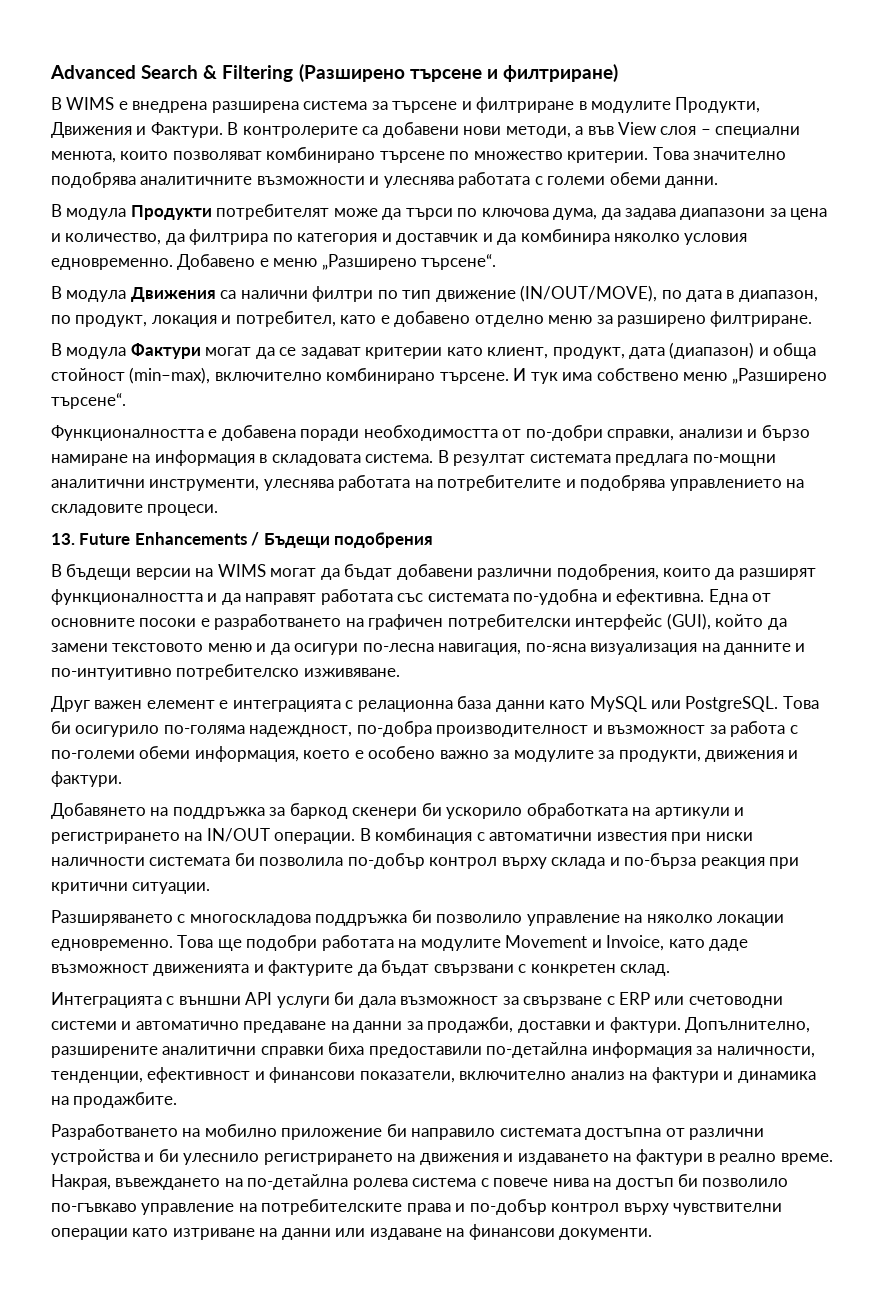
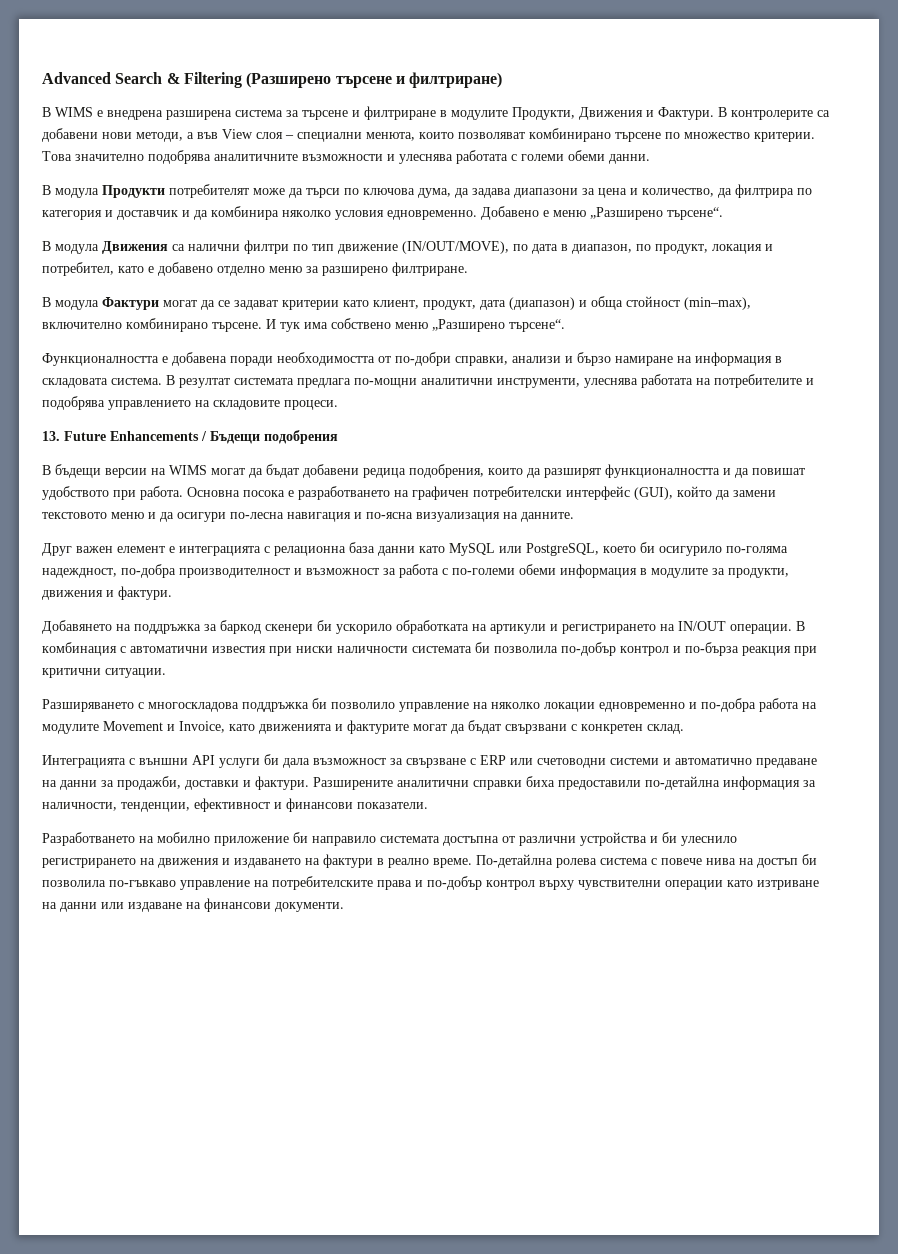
- В бъдещи версии на WIMS могат да бъдат добавени различни подобрения, които да разширят функционалността и да направят работата със системата по-удобна и ефективна. Една от основните посоки е разработването на графичен потребителски интерфейс (GUI), който да замени текстовото меню и да осигури по-лесна навигация, по-ясна визуализация на данните и по-интуитивно потребителско изживяване.
+ В бъдещи версии на WIMS могат да бъдат добавени редица подобрения, които да разширят функционалността и да повишат удобството при работа. Основна посока е разработването на графичен потребителски интерфейс (GUI), който да замени текстовото меню и да осигури по-лесна навигация и по-ясна визуализация на данните.
- Друг важен елемент е интеграцията с релационна база данни като MySQL или PostgreSQL. Това би осигурило по-голяма надеждност, по-добра производителност и възможност за работа с по-големи обеми информация, което е особено важно за модулите за продукти, движения и фактури.
+ Друг важен елемент е интеграцията с релационна база данни като MySQL или PostgreSQL, което би осигурило по-голяма надеждност, по-добра производителност и възможност за работа с по-големи обеми информация в модулите за продукти, движения и фактури.
- В комбинация с автоматични известия при ниски наличности системата би позволила по-добър контрол върху склада и по-бърза реакция при критични ситуации.
+ В комбинация с автоматични известия при ниски наличности системата би позволила по-добър контрол и по-бърза реакция при критични ситуации.
- Разширяването с многоскладова поддръжка би позволило управление на няколко локации едновременно. Това ще подобри работата на модулите Movement и Invoice, като даде възможност движенията и фактурите да бъдат свързвани с конкретен склад.
+ Разширяването с многоскладова поддръжка би позволило управление на няколко локации едновременно и по-добра работа на модулите Movement и Invoice, като движенията и фактурите могат да бъдат свързвани с конкретен склад.
- Допълнително, разширените аналитични справки биха предоставили по-детайлна информация за наличности, тенденции, ефективност и финансови показатели, включително анализ на фактури и динамика на продажбите.
+ Разширените аналитични справки биха предоставили по-детайлна информация за наличности, тенденции, ефективност и финансови показатели.
- Накрая, въвеждането на по-детайлна ролева система с повече нива на достъп би позволило по-гъвкаво управление на потребителските права и по-добър контрол върху чувствителни операции като изтриване на данни или издаване на финансови документи.
+ По-детайлна ролева система с повече нива на достъп би позволила по-гъвкаво управление на потребителските права и по-добър контрол върху чувствителни операции като изтриване на данни или издаване на финансови документи.

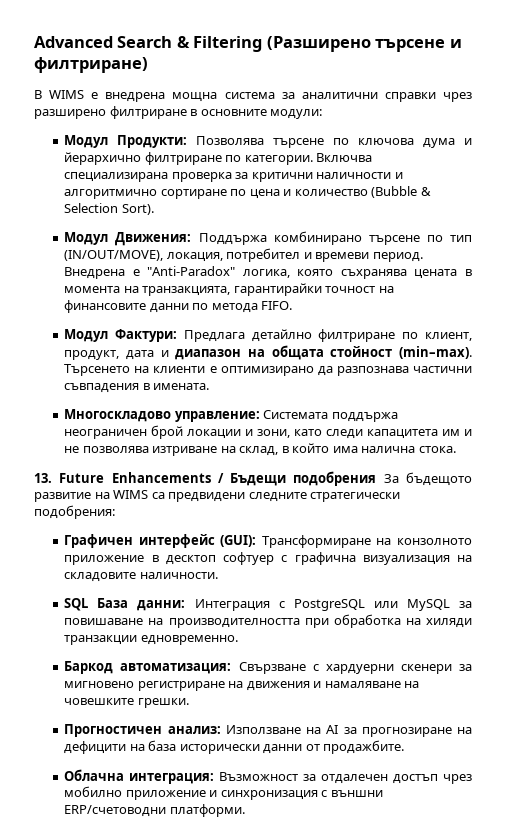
- В WIMS е внедрена разширена система за търсене и филтриране в модулите Продукти, Движения и Фактури. В контролерите са добавени нови методи, а във View слоя – специални менюта, които позволяват комбинирано търсене по множество критерии. Това значително подобрява аналитичните възможности и улеснява работата с големи обеми данни.
- В модула Продукти потребителят може да търси по ключова дума, да задава диапазони за цена и количество, да филтрира по категория и доставчик и да комбинира няколко условия едновременно. Добавено е меню „Разширено търсене“.
- В модула Движения са налични филтри по тип движение (IN/OUT/MOVE), по дата в диапазон, по продукт, локация и потребител, като е добавено отделно меню за разширено филтриране.
- В модула Фактури могат да се задават критерии като клиент, продукт, дата (диапазон) и обща стойност (min–max), включително комбинирано търсене. И тук има собствено меню „Разширено търсене“.
- Функционалността е добавена поради необходимостта от по-добри справки, анализи и бързо намиране на информация в складовата система. В резултат системата предлага по-мощни аналитични инструменти, улеснява работата на потребителите и подобрява управлението на складовите процеси.
+ В WIMS е внедрена мощна система за аналитични справки чрез разширено филтриране в основните модули:
+ Модул Продукти: Позволява търсене по ключова дума и йерархично филтриране по категории. Включва специализирана проверка за критични наличности и алгоритмично сортиране по цена и количество (Bubble & Selection Sort).
+ Модул Движения: Поддържа комбинирано търсене по тип (IN/OUT/MOVE), локация, потребител и времеви период. Внедрена е "Anti-Paradox" логика, която съхранява цената в момента на транзакцията, гарантирайки точност на финансовите данни по метода FIFO.
+ Модул Фактури: Предлага детайлно филтриране по клиент, продукт, дата и диапазон на общата стойност (min–max). Търсенето на клиенти е оптимизирано да разпознава частични съвпадения в имената.
+ Многоскладово управление: Системата поддържа неограничен брой локации и зони, като следи капацитета им и не позволява изтриване на склад, в който има налична стока.
- 13. Future Enhancements / Бъдещи подобрения
- В бъдещи версии на WIMS могат да бъдат добавени редица подобрения, които да разширят функционалността и да повишат удобството при работа. Основна посока е разработването на графичен потребителски интерфейс (GUI), който да замени текстовото меню и да осигури по-лесна навигация и по-ясна визуализация на данните.
- Друг важен елемент е интеграцията с релационна база данни като MySQL или PostgreSQL, което би осигурило по-голяма надеждност, по-добра производителност и възможност за работа с по-големи обеми информация в модулите за продукти, движения и фактури.
- Добавянето на поддръжка за баркод скенери би ускорило обработката на артикули и регистрирането на IN/OUT операции. В комбинация с автоматични известия при ниски наличности системата би позволила по-добър контрол и по-бърза реакция при критични ситуации.
- Разширяването с многоскладова поддръжка би позволило управление на няколко локации едновременно и по-добра работа на модулите Movement и Invoice, като движенията и фактурите могат да бъдат свързвани с конкретен склад.
- Интеграцията с външни API услуги би дала възможност за свързване с ERP или счетоводни системи и автоматично предаване на данни за продажби, доставки и фактури. Разширените аналитични справки биха предоставили по-детайлна информация за наличности, тенденции, ефективност и финансови показатели.
- Разработването на мобилно приложение би направило системата достъпна от различни устройства и би улеснило регистрирането на движения и издаването на фактури в реално време. По-детайлна ролева система с повече нива на достъп би позволила по-гъвкаво управление на потребителските права и по-добър контрол върху чувствителни операции като изтриване на данни или издаване на финансови документи.
+ 13. Future Enhancements / Бъдещи подобрения За бъдещото развитие на WIMS са предвидени следните стратегически подобрения:
+ Графичен интерфейс (GUI): Трансформиране на конзолното приложение в десктоп софтуер с графична визуализация на складовите наличности.
+ SQL База данни: Интеграция с PostgreSQL или MySQL за повишаване на производителността при обработка на хиляди транзакции едновременно.
+ Баркод автоматизация: Свързване с хардуерни скенери за мигновено регистриране на движения и намаляване на човешките грешки.
+ Прогностичен анализ: Използване на AI за прогнозиране на дефицити на база исторически данни от продажбите.
+ Облачна интеграция: Възможност за отдалечен достъп чрез мобилно приложение и синхронизация с външни ERP/счетоводни платформи.

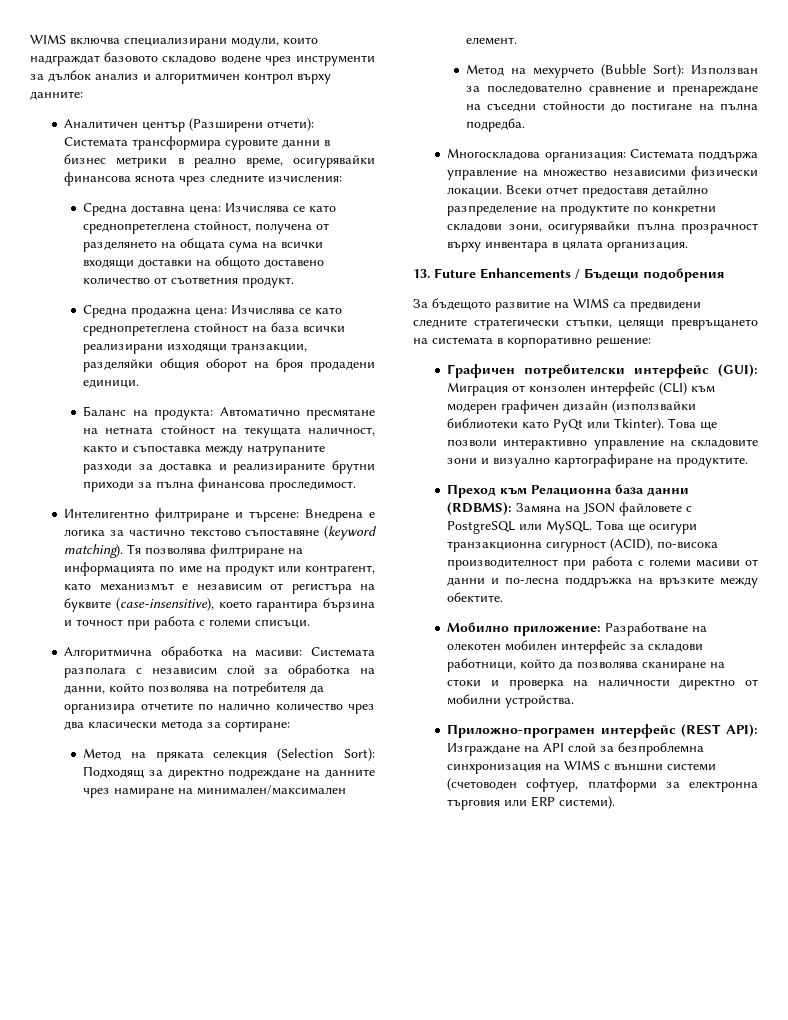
- Advanced Search & Filtering (Разширено търсене и филтриране)
- В WIMS е внедрена мощна система за аналитични справки чрез разширено филтриране в основните модули:
- Модул Продукти: Позволява търсене по ключова дума и йерархично филтриране по категории. Включва специализирана проверка за критични наличности и алгоритмично сортиране по цена и количество (Bubble & Selection Sort).
- Модул Движения: Поддържа комбинирано търсене по тип (IN/OUT/MOVE), локация, потребител и времеви период. Внедрена е "Anti-Paradox" логика, която съхранява цената в момента на транзакцията, гарантирайки точност на финансовите данни по метода FIFO.
- Модул Фактури: Предлага детайлно филтриране по клиент, продукт, дата и диапазон на общата стойност (min–max). Търсенето на клиенти е оптимизирано да разпознава частични съвпадения в имената.
- Многоскладово управление: Системата поддържа неограничен брой локации и зони, като следи капацитета им и не позволява изтриване на склад, в който има налична стока.
+ WIMS включва специализирани модули, които надграждат базовото складово водене чрез инструменти за дълбок анализ и алгоритмичен контрол върху данните:
+ Аналитичен център (Разширени отчети): Системата трансформира суровите данни в бизнес метрики в реално време, осигурявайки финансова яснота чрез следните изчисления:
+ Средна доставна цена: Изчислява се като среднопретеглена стойност, получена от разделянето на общата сума на всички входящи доставки на общото доставено количество от съответния продукт.
+ Средна продажна цена: Изчислява се като среднопретеглена стойност на база всички реализирани изходящи транзакции, разделяйки общия оборот на броя продадени единици.
+ Баланс на продукта: Автоматично пресмятане на нетната стойност на текущата наличност, както и съпоставка между натрупаните разходи за доставка и реализираните брутни приходи за пълна финансова проследимост.
+ Интелигентно филтриране и търсене: Внедрена е логика за частично текстово съпоставяне (keyword matching). Тя позволява филтриране на информацията по име на продукт или контрагент, като механизмът е независим от регистъра на буквите (case-insensitive), което гарантира бързина и точност при работа с големи списъци.
+ Алгоритмична обработка на масиви: Системата разполага с независим слой за обработка на данни, който позволява на потребителя да организира отчетите по налично количество чрез два класически метода за сортиране:
+ Метод на пряката селекция (Selection Sort): Подходящ за директно подреждане на данните чрез намиране на минимален/максимален елемент.
+ Метод на мехурчето (Bubble Sort): Използван за последователно сравнение и пренареждане на съседни стойности до постигане на пълна подредба.
+ Многоскладова организация: Системата поддържа управление на множество независими физически локации. Всеки отчет предоставя детайлно разпределение на продуктите по конкретни складови зони, осигурявайки пълна прозрачност върху инвентара в цялата организация.
- 13. Future Enhancements / Бъдещи подобрения За бъдещото развитие на WIMS са предвидени следните стратегически подобрения:
+ 13. Future Enhancements / Бъдещи подобрения
+ За бъдещото развитие на WIMS са предвидени следните стратегически стъпки, целящи превръщането на системата в корпоративно решение:
- Графичен интерфейс (GUI): Трансформиране на конзолното приложение в десктоп софтуер с графична визуализация на складовите наличности.
- SQL База данни: Интеграция с PostgreSQL или MySQL за повишаване на производителността при обработка на хиляди транзакции едновременно.
- Баркод автоматизация: Свързване с хардуерни скенери за мигновено регистриране на движения и намаляване на човешките грешки.
- Прогностичен анализ: Използване на AI за прогнозиране на дефицити на база исторически данни от продажбите.
- Облачна интеграция: Възможност за отдалечен достъп чрез мобилно приложение и синхронизация с външни ERP/счетоводни платформи.
+ Графичен потребителски интерфейс (GUI): Миграция от конзолен интерфейс (CLI) към модерен графичен дизайн (използвайки библиотеки като PyQt или Tkinter). Това ще позволи интерактивно управление на складовите зони и визуално картографиране на продуктите.
+ Преход към Релационна база данни (RDBMS): Замяна на JSON файловете с PostgreSQL или MySQL. Това ще осигури транзакционна сигурност (ACID), по-висока производителност при работа с големи масиви от данни и по-лесна поддръжка на връзките между обектите.
+ Мобилно приложение: Разработване на олекотен мобилен интерфейс за складови работници, който да позволява сканиране на стоки и проверка на наличности директно от мобилни устройства.
+ Приложно-програмен интерфейс (REST API): Изграждане на API слой за безпроблемна синхронизация на WIMS с външни системи (счетоводен софтуер, платформи за електронна търговия или ERP системи).

